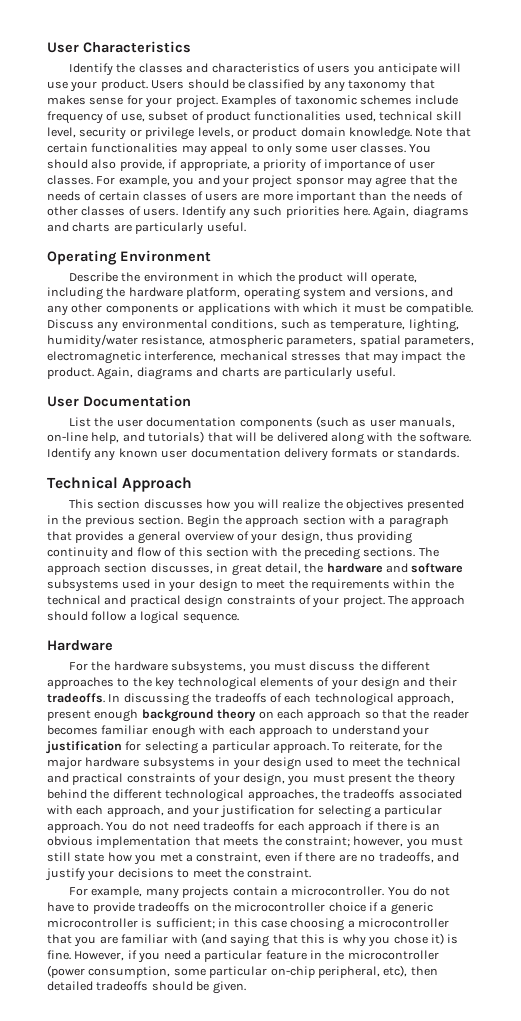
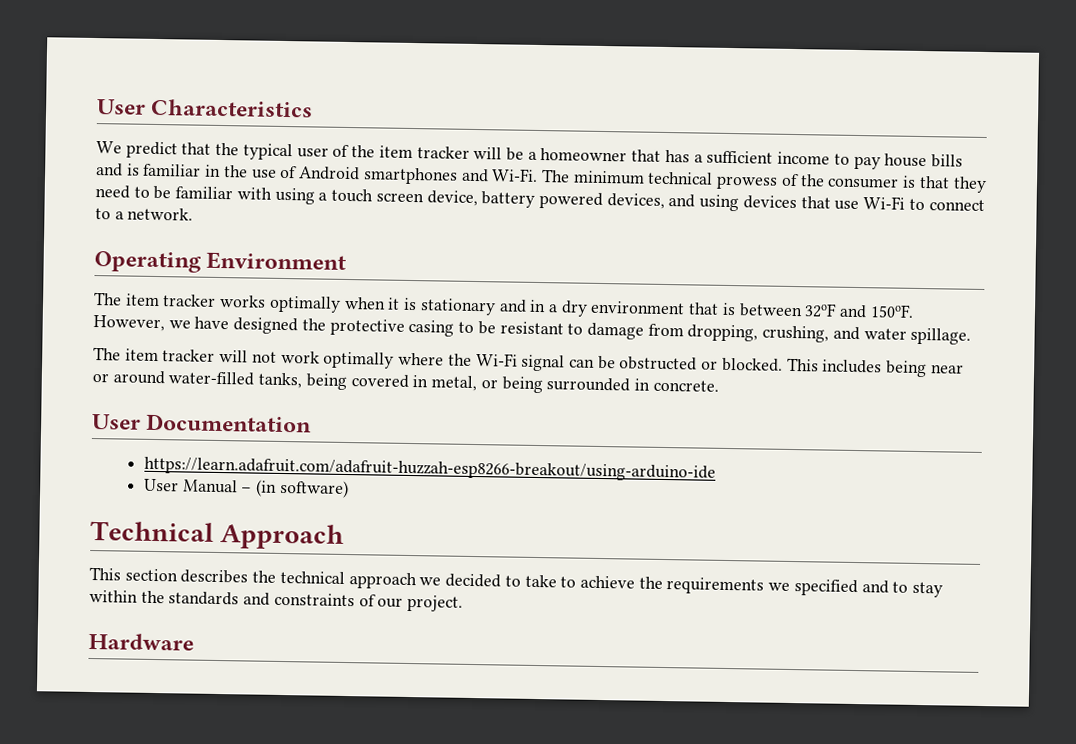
- Identify the classes and characteristics of users you anticipate will use your product. Users should be classified by any taxonomy that makes sense for your project. Examples of taxonomic schemes include frequency of use, subset of product functionalities used, technical skill level, security or privilege levels, or product domain knowledge. Note that certain functionalities may appeal to only some user classes. You should also provide, if appropriate, a priority of importance of user classes. For example, you and your project sponsor may agree that the needs of certain classes of users are more important than the needs of other classes of users. Identify any such priorities here. Again, diagrams and charts are particularly useful.
+ We predict that the typical user of the item tracker will be a homeowner that has a sufficient income to pay house bills and is familiar in the use of Android smartphones and Wi-Fi. The minimum technical prowess of the consumer is that they need to be familiar with using a touch screen device, battery powered devices, and using devices that use Wi-Fi to connect to a network.
  Operating Environment
- Describe the environment in which the product will operate, including the hardware platform, operating system and versions, and any other components or applications with which it must be compatible. Discuss any environmental conditions, such as temperature, lighting, humidity/water resistance, atmospheric parameters, spatial parameters, electromagnetic interference, mechanical stresses that may impact the product. Again, diagrams and charts are particularly useful.
+ The item tracker works optimally when it is stationary and in a dry environment that is between 32oF and 150oF. However, we have designed the protective casing to be resistant to damage from dropping, crushing, and water spillage.
+ The item tracker will not work optimally where the Wi-Fi signal can be obstructed or blocked. This includes being near or around water-filled tanks, being covered in metal, or being surrounded in concrete.
  User Documentation
- List the user documentation components (such as user manuals, on-line help, and tutorials) that will be delivered along with the software. Identify any known user documentation delivery formats or standards.
+ https://learn.adafruit.com/adafruit-huzzah-esp8266-breakout/using-arduino-ide
+ User Manual – (in software)
  Technical Approach
- This section discusses how you will realize the objectives presented in the previous section. Begin the approach section with a paragraph that provides a general overview of your design, thus providing continuity and flow of this section with the preceding sections. The approach section discusses, in great detail, the hardware and software subsystems used in your design to meet the requirements within the technical and practical design constraints of your project. The approach should follow a logical sequence.
+ This section describes the technical approach we decided to take to achieve the requirements we specified and to stay within the standards and constraints of our project.
  Hardware
- For the hardware subsystems, you must discuss the different approaches to the key technological elements of your design and their tradeoffs. In discussing the tradeoffs of each technological approach, present enough background theory on each approach so that the reader becomes familiar enough with each approach to understand your justification for selecting a particular approach. To reiterate, for the major hardware subsystems in your design used to meet the technical and practical constraints of your design, you must present the theory behind the different technological approaches, the tradeoffs associated with each approach, and your justification for selecting a particular approach. You do not need tradeoffs for each approach if there is an obvious implementation that meets the constraint; however, you must still state how you met a constraint, even if there are no tradeoffs, and justify your decisions to meet the constraint.
- For example, many projects contain a microcontroller. You do not have to provide tradeoffs on the microcontroller choice if a generic microcontroller is sufficient; in this case choosing a microcontroller that you are familiar with (and saying that this is why you chose it) is fine. However, if you need a particular feature in the microcontroller (power consumption, some particular on-chip peripheral, etc), then detailed tradeoffs should be given.

